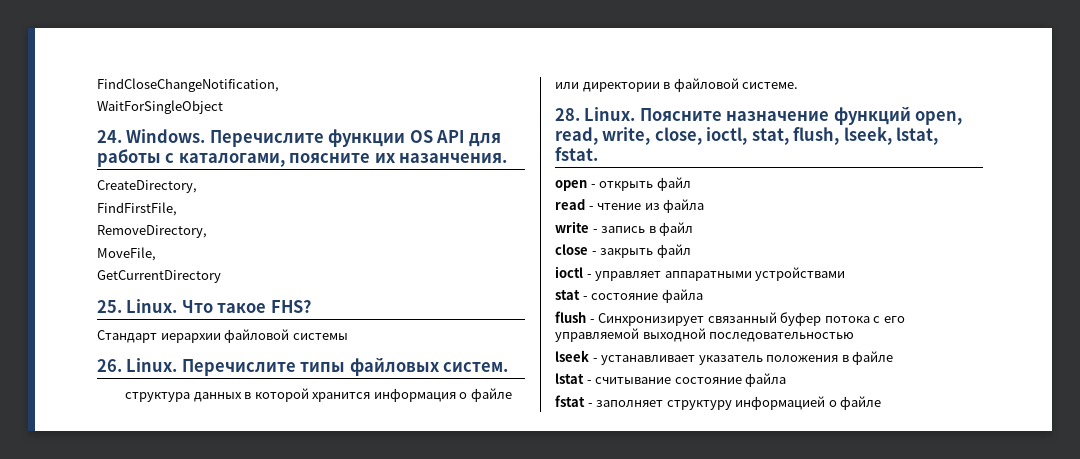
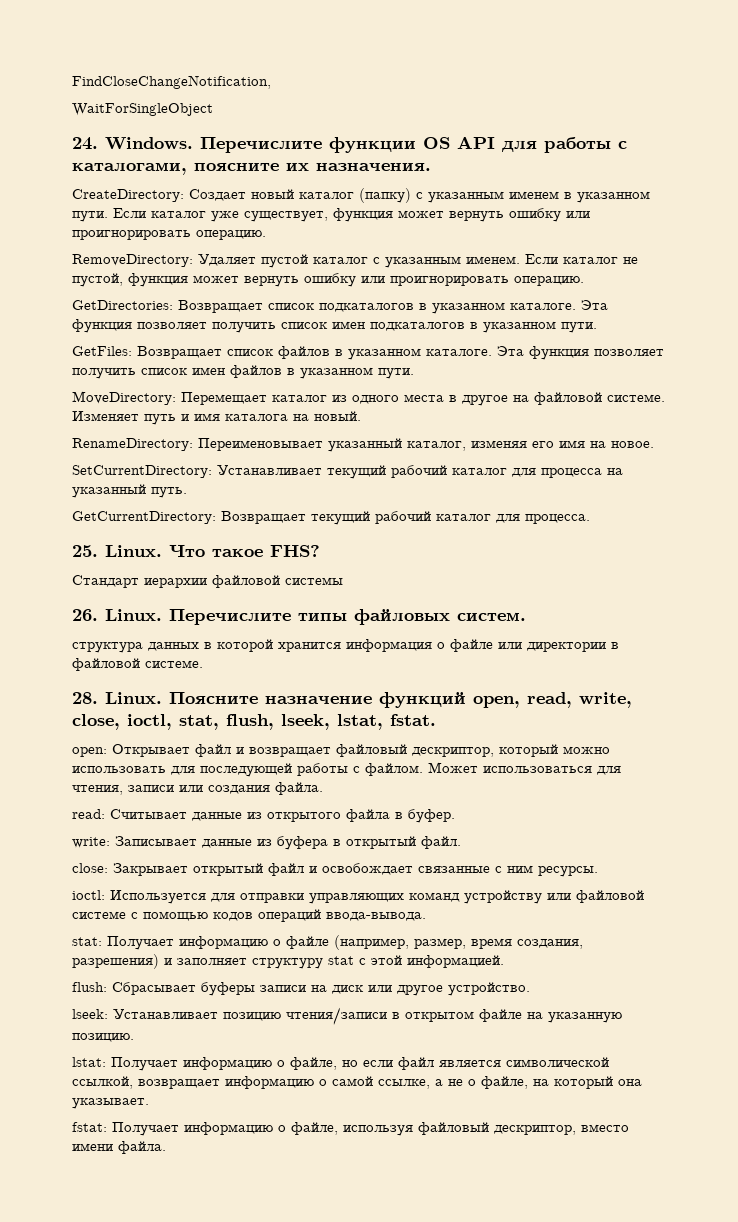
- Перечислите функции OS API для работы с каталогами, поясните их назанчения.
- CreateDirectory,
- FindFirstFile,
- RemoveDirectory,
- MoveFile,
- GetCurrentDirectory
+ Перечислите функции OS API для работы с каталогами, поясните их назначения.
+ CreateDirectory: Создает новый каталог (папку) с указанным именем в указанном пути. Если каталог уже существует, функция может вернуть ошибку или проигнорировать операцию.
+ RemoveDirectory: Удаляет пустой каталог с указанным именем. Если каталог не пустой, функция может вернуть ошибку или проигнорировать операцию.
+ GetDirectories: Возвращает список подкаталогов в указанном каталоге. Эта функция позволяет получить список имен подкаталогов в указанном пути.
+ GetFiles: Возвращает список файлов в указанном каталоге. Эта функция позволяет получить список имен файлов в указанном пути.
+ MoveDirectory: Перемещает каталог из одного места в другое на файловой системе. Изменяет путь и имя каталога на новый.
+ RenameDirectory: Переименовывает указанный каталог, изменяя его имя на новое.
+ SetCurrentDirectory: Устанавливает текущий рабочий каталог для процесса на указанный путь.
+ GetCurrentDirectory: Возвращает текущий рабочий каталог для процесса.
- open - открыть файл
- read - чтение из файла
- write - запись в файл
- close - закрыть файл
- ioctl - управляет аппаратными устройствами
- stat - состояние файла
- flush - Синхронизирует связанный буфер потока с его управляемой выходной последовательностью
- lseek - устанавливает указатель положения в файле
- lstat - считывание состояние файла
- fstat - заполняет структуру информацией о файле
+ open: Открывает файл и возвращает файловый дескриптор, который можно использовать для последующей работы с файлом. Может использоваться для чтения, записи или создания файла.
+ read: Считывает данные из открытого файла в буфер.
+ write: Записывает данные из буфера в открытый файл.
+ close: Закрывает открытый файл и освобождает связанные с ним ресурсы.
+ ioctl: Используется для отправки управляющих команд устройству или файловой системе с помощью кодов операций ввода-вывода.
+ stat: Получает информацию о файле (например, размер, время создания, разрешения) и заполняет структуру stat с этой информацией.
+ flush: Сбрасывает буферы записи на диск или другое устройство.
+ lseek: Устанавливает позицию чтения/записи в открытом файле на указанную позицию.
+ lstat: Получает информацию о файле, но если файл является символической ссылкой, возвращает информацию о самой ссылке, а не о файле, на который она указывает.
+ fstat: Получает информацию о файле, используя файловый дескриптор, вместо имени файла.

